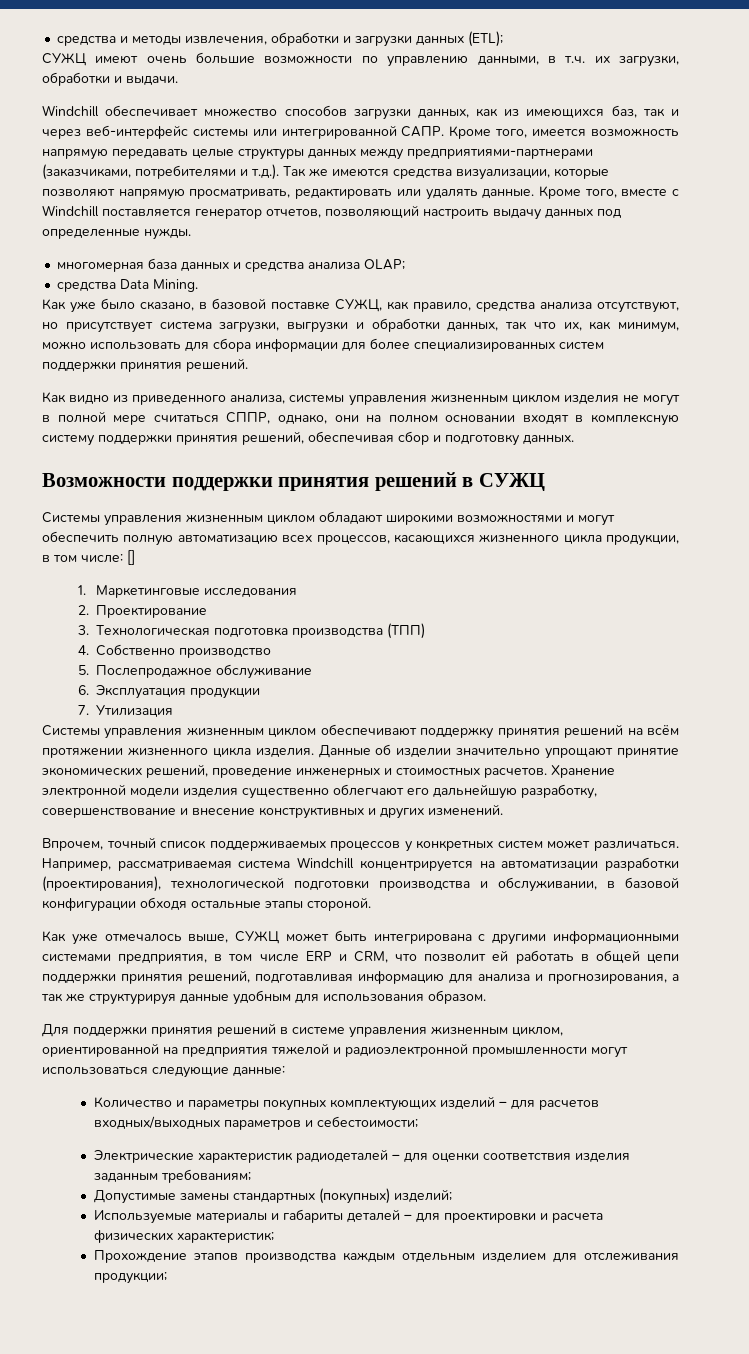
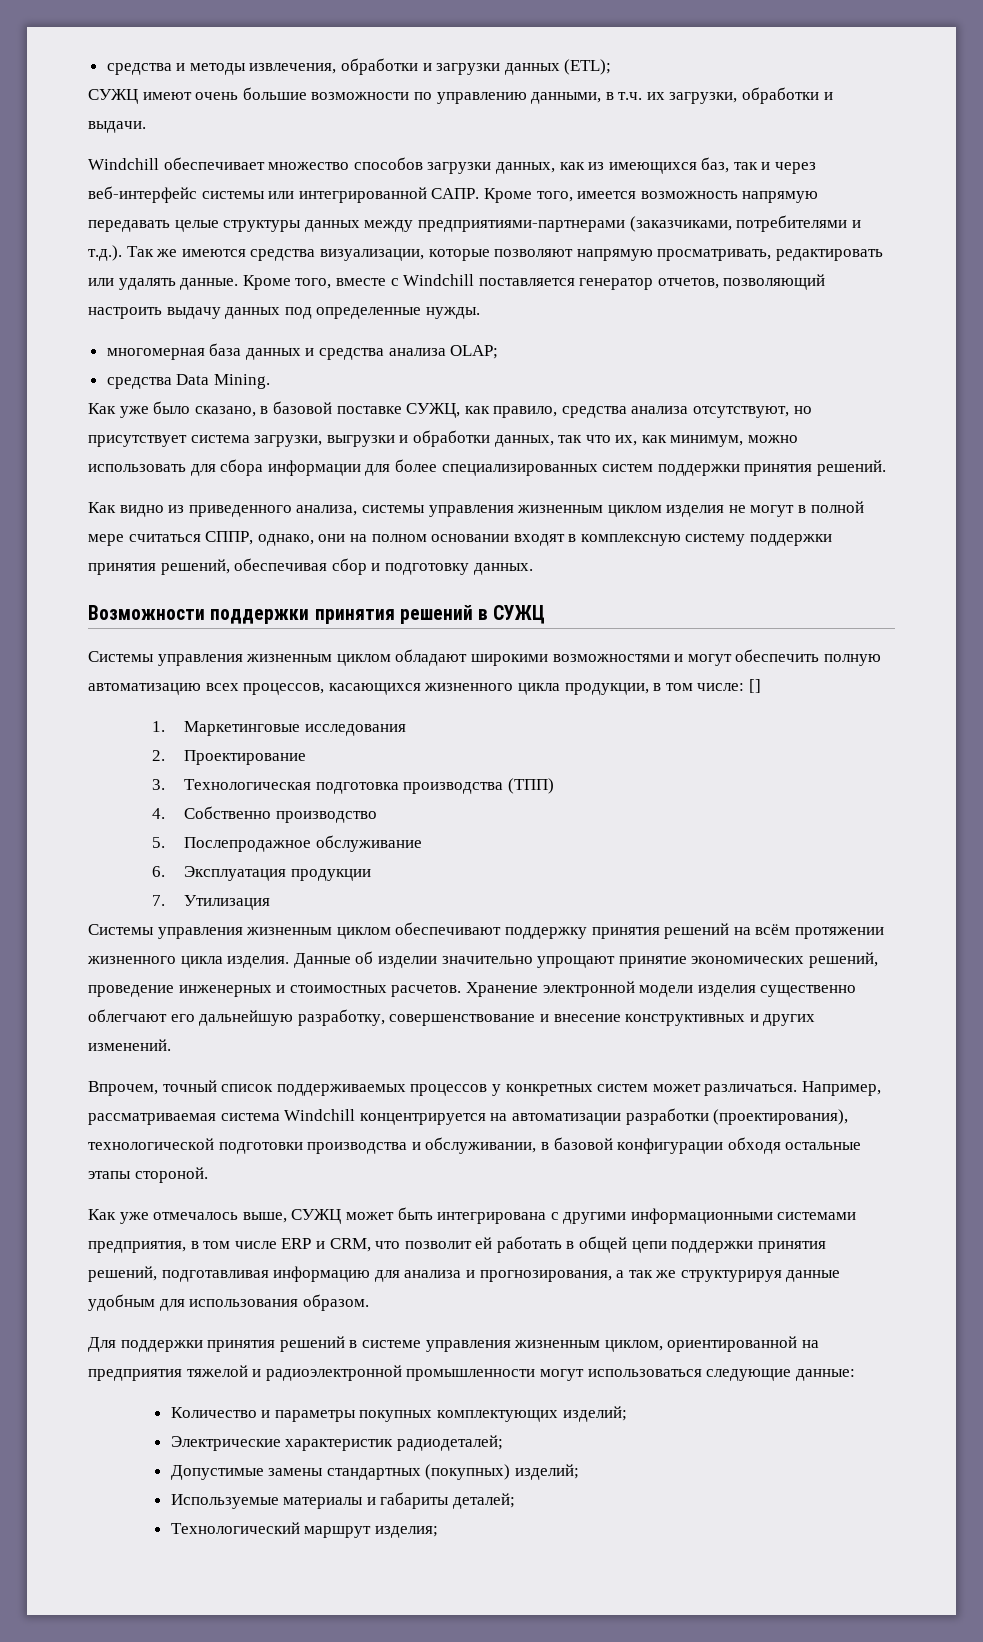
- Количество и параметры покупных комплектующих изделий – для расчетов входных/выходных параметров и себестоимости;
- Электрические характеристик радиодеталей – для оценки соответствия изделия заданным требованиям;
+ Количество и параметры покупных комплектующих изделий;
+ Электрические характеристик радиодеталей;
- Используемые материалы и габариты деталей – для проектировки и расчета физических характеристик;
- Прохождение этапов производства каждым отдельным изделием для отслеживания продукции;
+ Используемые материалы и габариты деталей;
+ Технологический маршрут изделия;

